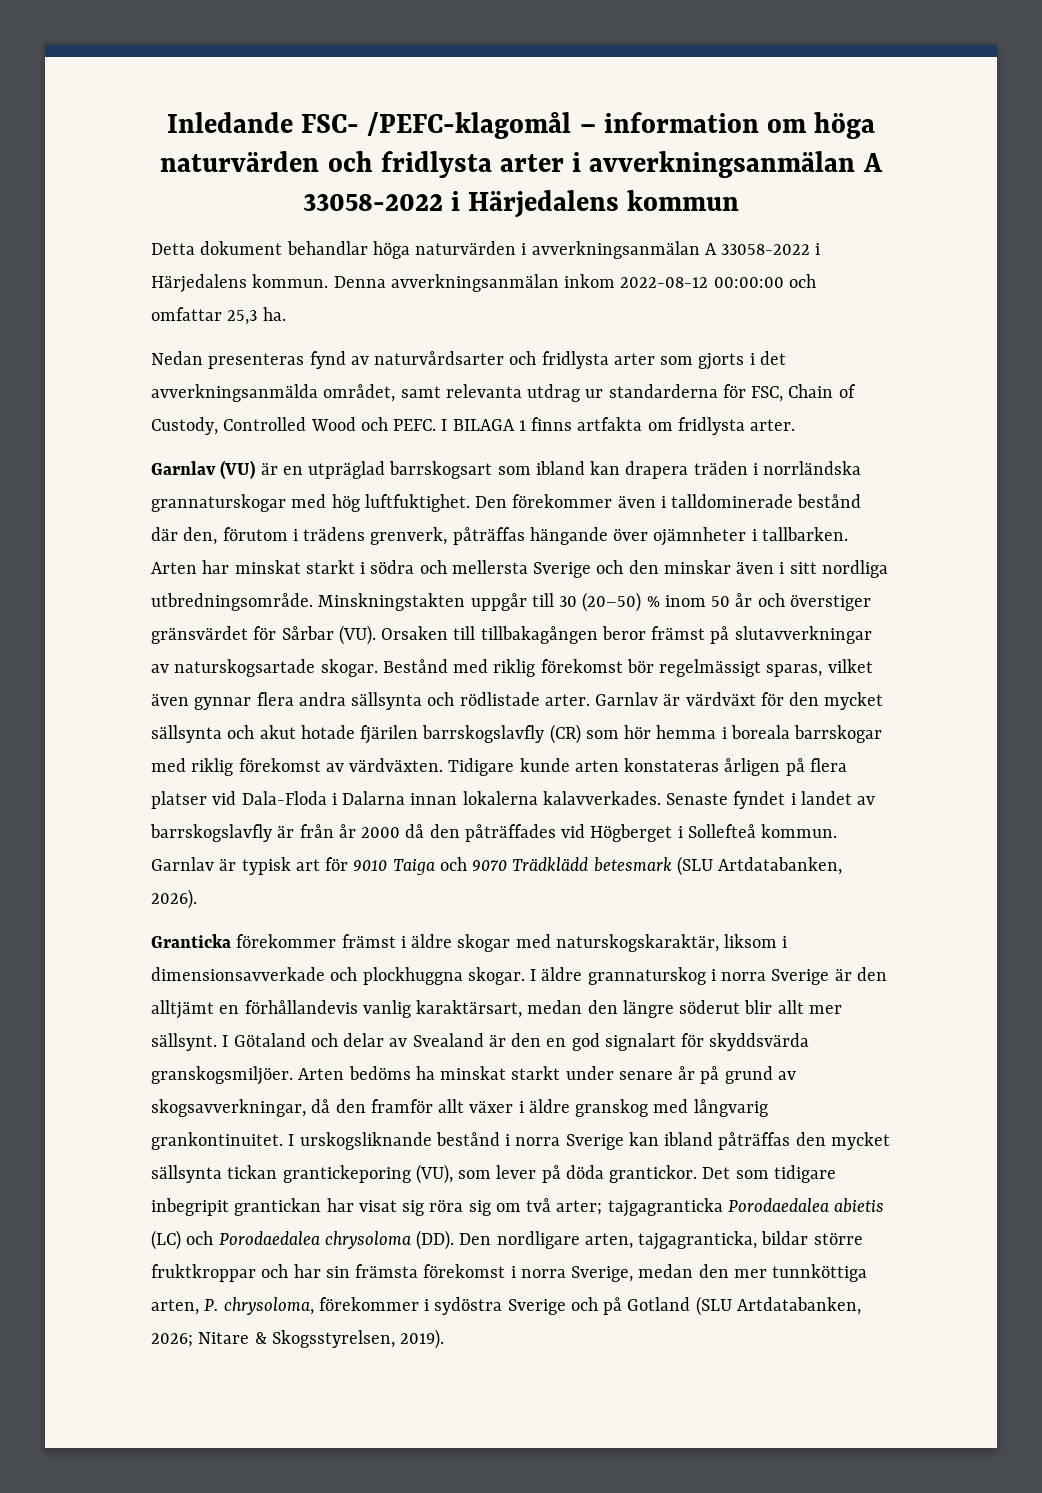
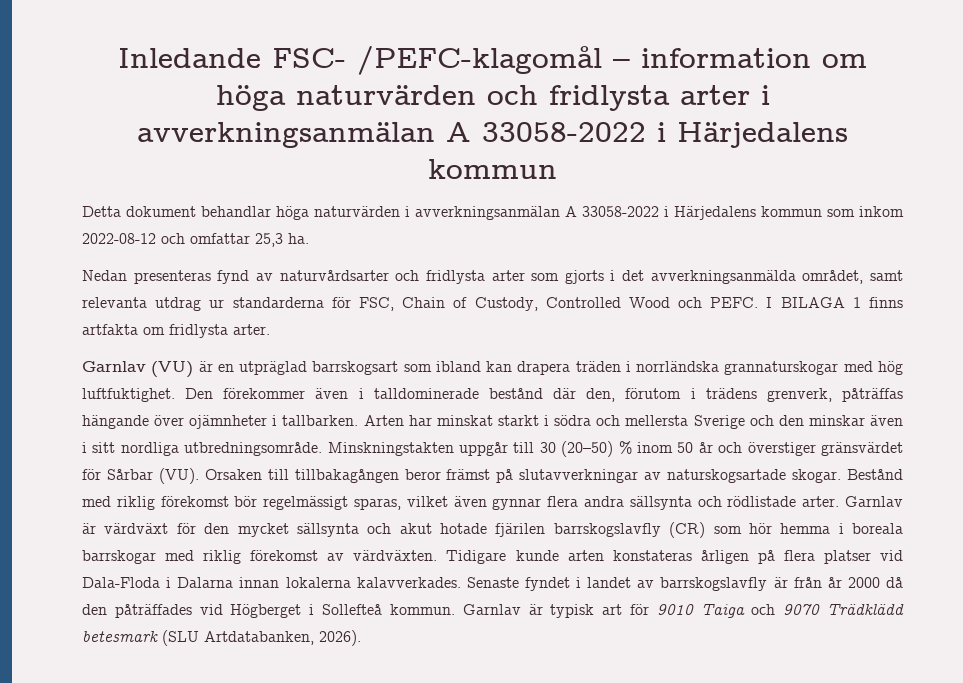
- Detta dokument behandlar höga naturvärden i avverkningsanmälan A 33058-2022 i Härjedalens kommun. Denna avverkningsanmälan inkom 2022-08-12 00:00:00 och omfattar 25,3 ha.
+ Detta dokument behandlar höga naturvärden i avverkningsanmälan A 33058-2022 i Härjedalens kommun som inkom 2022-08-12 och omfattar 25,3 ha.
- Granticka förekommer främst i äldre skogar med naturskogskaraktär, liksom i dimensionsavverkade och plockhuggna skogar. I äldre grannaturskog i norra Sverige är den alltjämt en förhållandevis vanlig karaktärsart, medan den längre söderut blir allt mer sällsynt. I Götaland och delar av Svealand är den en god signalart för skyddsvärda granskogsmiljöer. Arten bedöms ha minskat starkt under senare år på grund av skogsavverkningar, då den framför allt växer i äldre granskog med långvarig grankontinuitet. I urskogsliknande bestånd i norra Sverige kan ibland påträffas den mycket sällsynta tickan grantickeporing (VU), som lever på döda grantickor. Det som tidigare inbegripit grantickan har visat sig röra sig om två arter; tajgagranticka Porodaedalea abietis (LC) och Porodaedalea chrysoloma (DD). Den nordligare arten, tajgagranticka, bildar större fruktkroppar och har sin främsta förekomst i norra Sverige, medan den mer tunnköttiga arten, P. chrysoloma, förekommer i sydöstra Sverige och på Gotland (SLU Artdatabanken, 2026; Nitare & Skogsstyrelsen, 2019).

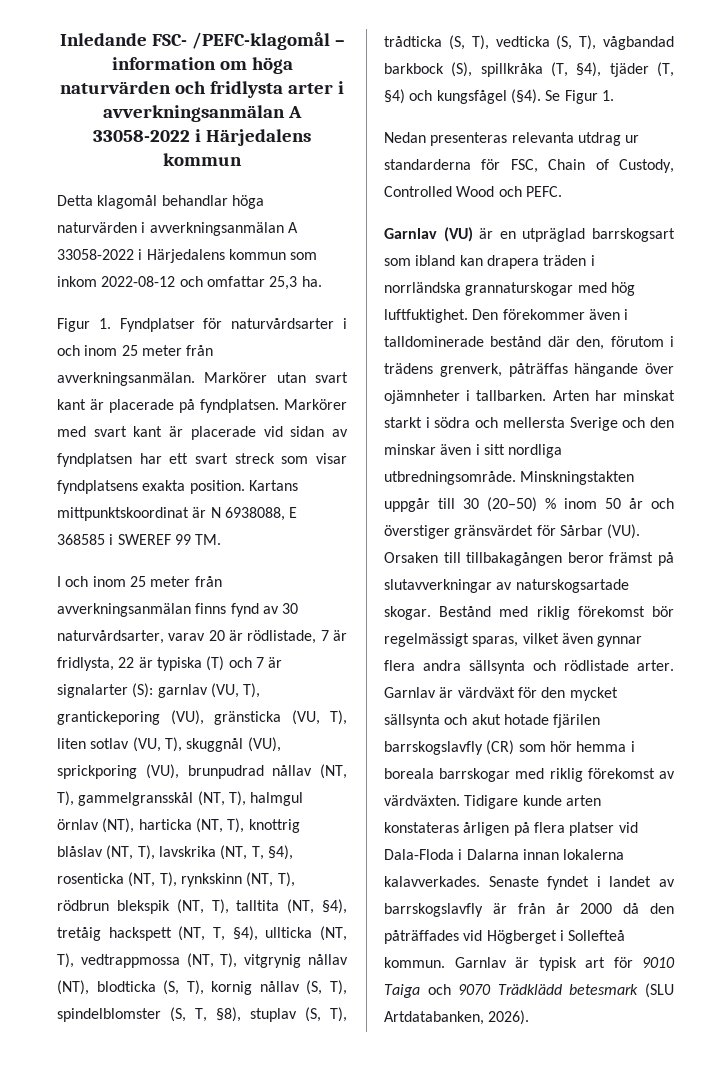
- Detta dokument behandlar höga naturvärden i avverkningsanmälan A 33058-2022 i Härjedalens kommun som inkom 2022-08-12 och omfattar 25,3 ha.
+ Detta klagomål behandlar höga naturvärden i avverkningsanmälan A 33058-2022 i Härjedalens kommun som inkom 2022-08-12 och omfattar 25,3 ha.
- Nedan presenteras fynd av naturvårdsarter och fridlysta arter som gjorts i det avverkningsanmälda området, samt relevanta utdrag ur standarderna för FSC, Chain of Custody, Controlled Wood och PEFC. I BILAGA 1 finns artfakta om fridlysta arter.
+ Figur 1. Fyndplatser för naturvårdsarter i och inom 25 meter från avverkningsanmälan. Markörer utan svart kant är placerade på fyndplatsen. Markörer med svart kant är placerade vid sidan av fyndplatsen har ett svart streck som visar fyndplatsens exakta position. Kartans mittpunktskoordinat är N 6938088, E 368585 i SWEREF 99 TM.
+ I och inom 25 meter från avverkningsanmälan finns fynd av 30 naturvårdsarter, varav 20 är rödlistade, 7 är fridlysta, 22 är typiska (T) och 7 är signalarter (S): garnlav (VU, T), grantickeporing (VU), gränsticka (VU, T), liten sotlav (VU, T), skuggnål (VU), sprickporing (VU), brunpudrad nållav (NT, T), gammelgransskål (NT, T), halmgul örnlav (NT), harticka (NT, T), knottrig blåslav (NT, T), lavskrika (NT, T, §4), rosenticka (NT, T), rynkskinn (NT, T), rödbrun blekspik (NT, T), talltita (NT, §4), tretåig hackspett (NT, T, §4), ullticka (NT, T), vedtrappmossa (NT, T), vitgrynig nållav (NT), blodticka (S, T), kornig nållav (S, T), spindelblomster (S, T, §8), stuplav (S, T), trådticka (S, T), vedticka (S, T), vågbandad barkbock (S), spillkråka (T, §4), tjäder (T, §4) och kungsfågel (§4). Se Figur 1.
+ Nedan presenteras relevanta utdrag ur standarderna för FSC, Chain of Custody, Controlled Wood och PEFC.

